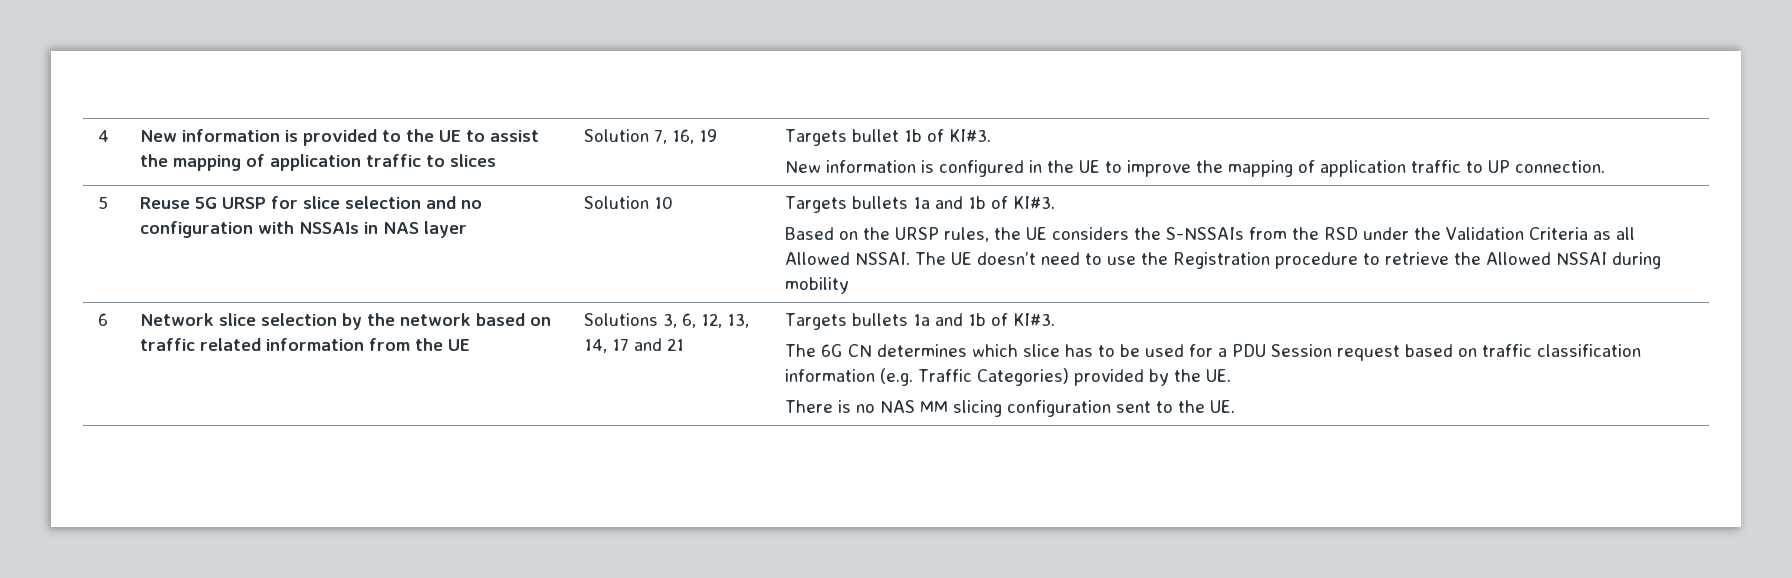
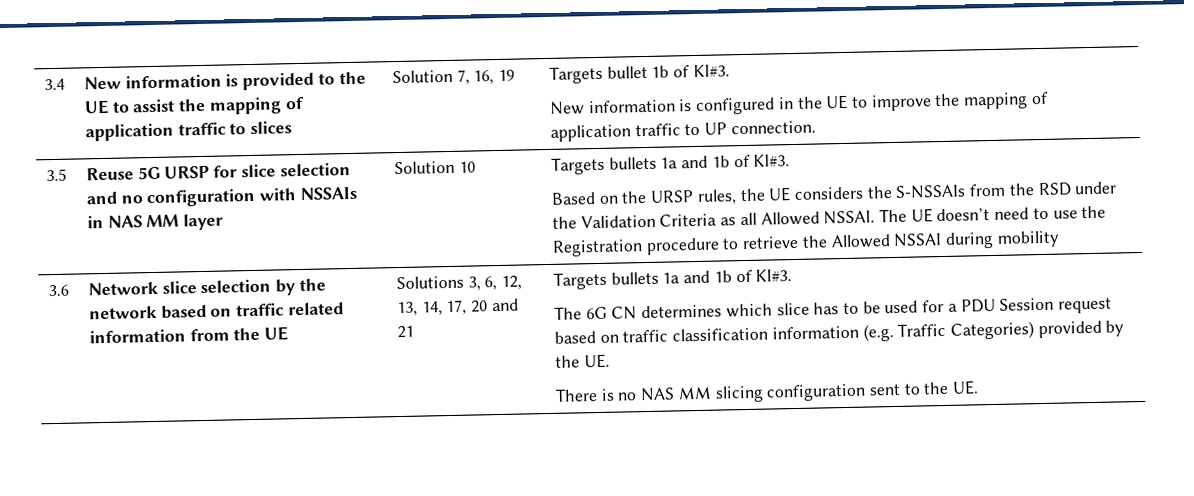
- 4
+ 3.4
- 5
+ 3.5
- Reuse 5G URSP for slice selection and no configuration with NSSAIs in NAS layer
+ Reuse 5G URSP for slice selection and no configuration with NSSAIs in NAS MM layer
- 6
+ 3.6
- Solutions 3, 6, 12, 13, 14, 17 and 21
+ Solutions 3, 6, 12, 13, 14, 17, 20 and 21

